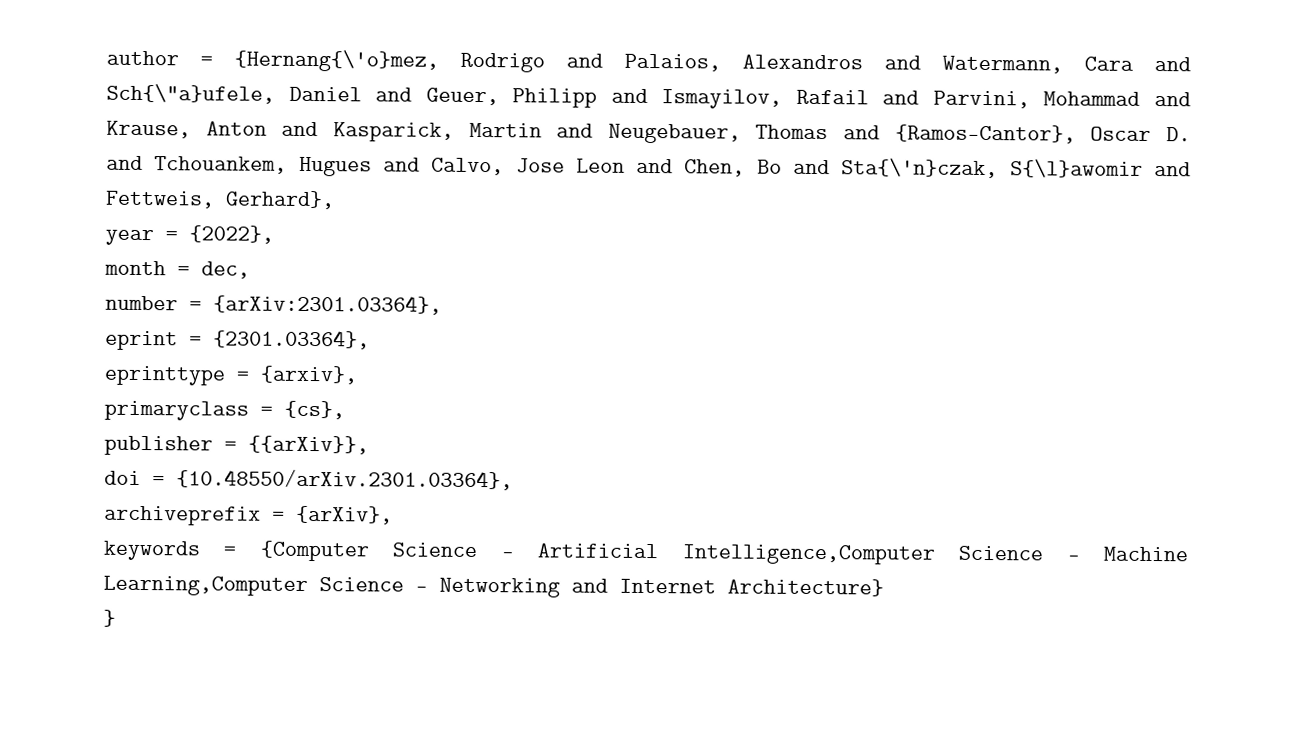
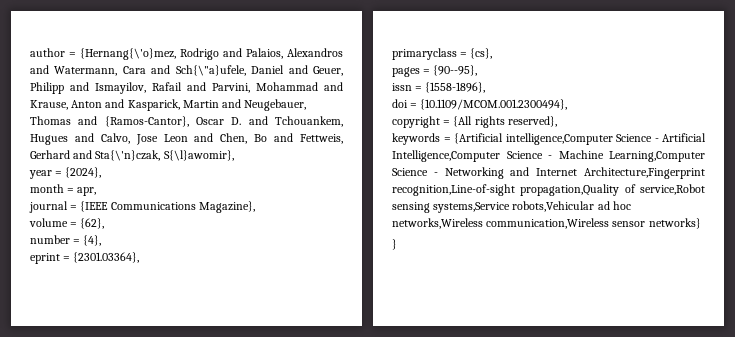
- author = {Hernang{\'o}mez, Rodrigo and Palaios, Alexandros and Watermann, Cara and Sch{\"a}ufele, Daniel and Geuer, Philipp and Ismayilov, Rafail and Parvini, Mohammad and Krause, Anton and Kasparick, Martin and Neugebauer, Thomas and {Ramos-Cantor}, Oscar D. and Tchouankem, Hugues and Calvo, Jose Leon and Chen, Bo and Sta{\'n}czak, S{\l}awomir and Fettweis, Gerhard},
+ author = {Hernang{\'o}mez, Rodrigo and Palaios, Alexandros and Watermann, Cara and Sch{\"a}ufele, Daniel and Geuer, Philipp and Ismayilov, Rafail and Parvini, Mohammad and Krause, Anton and Kasparick, Martin and Neugebauer, Thomas and {Ramos-Cantor}, Oscar D. and Tchouankem, Hugues and Calvo, Jose Leon and Chen, Bo and Fettweis, Gerhard and Sta{\'n}czak, S{\l}awomir},
- year = {2022},
+ year = {2024},
- month = dec,
+ month = apr,
+ journal = {IEEE Communications Magazine},
+ volume = {62},
- number = {arXiv:2301.03364},
+ number = {4},
- eprinttype = {arxiv},
- publisher = {{arXiv}},
- doi = {10.48550/arXiv.2301.03364},
- archiveprefix = {arXiv},
+ pages = {90--95},
+ issn = {1558-1896},
+ doi = {10.1109/MCOM.001.2300494},
+ copyright = {All rights reserved},
- keywords = {Computer Science - Artificial Intelligence,Computer Science - Machine Learning,Computer Science - Networking and Internet Architecture}
+ keywords = {Artificial intelligence,Computer Science - Artificial Intelligence,Computer Science - Machine Learning,Computer Science - Networking and Internet Architecture,Fingerprint recognition,Line-of-sight propagation,Quality of service,Robot sensing systems,Service robots,Vehicular ad hoc networks,Wireless communication,Wireless sensor networks}

